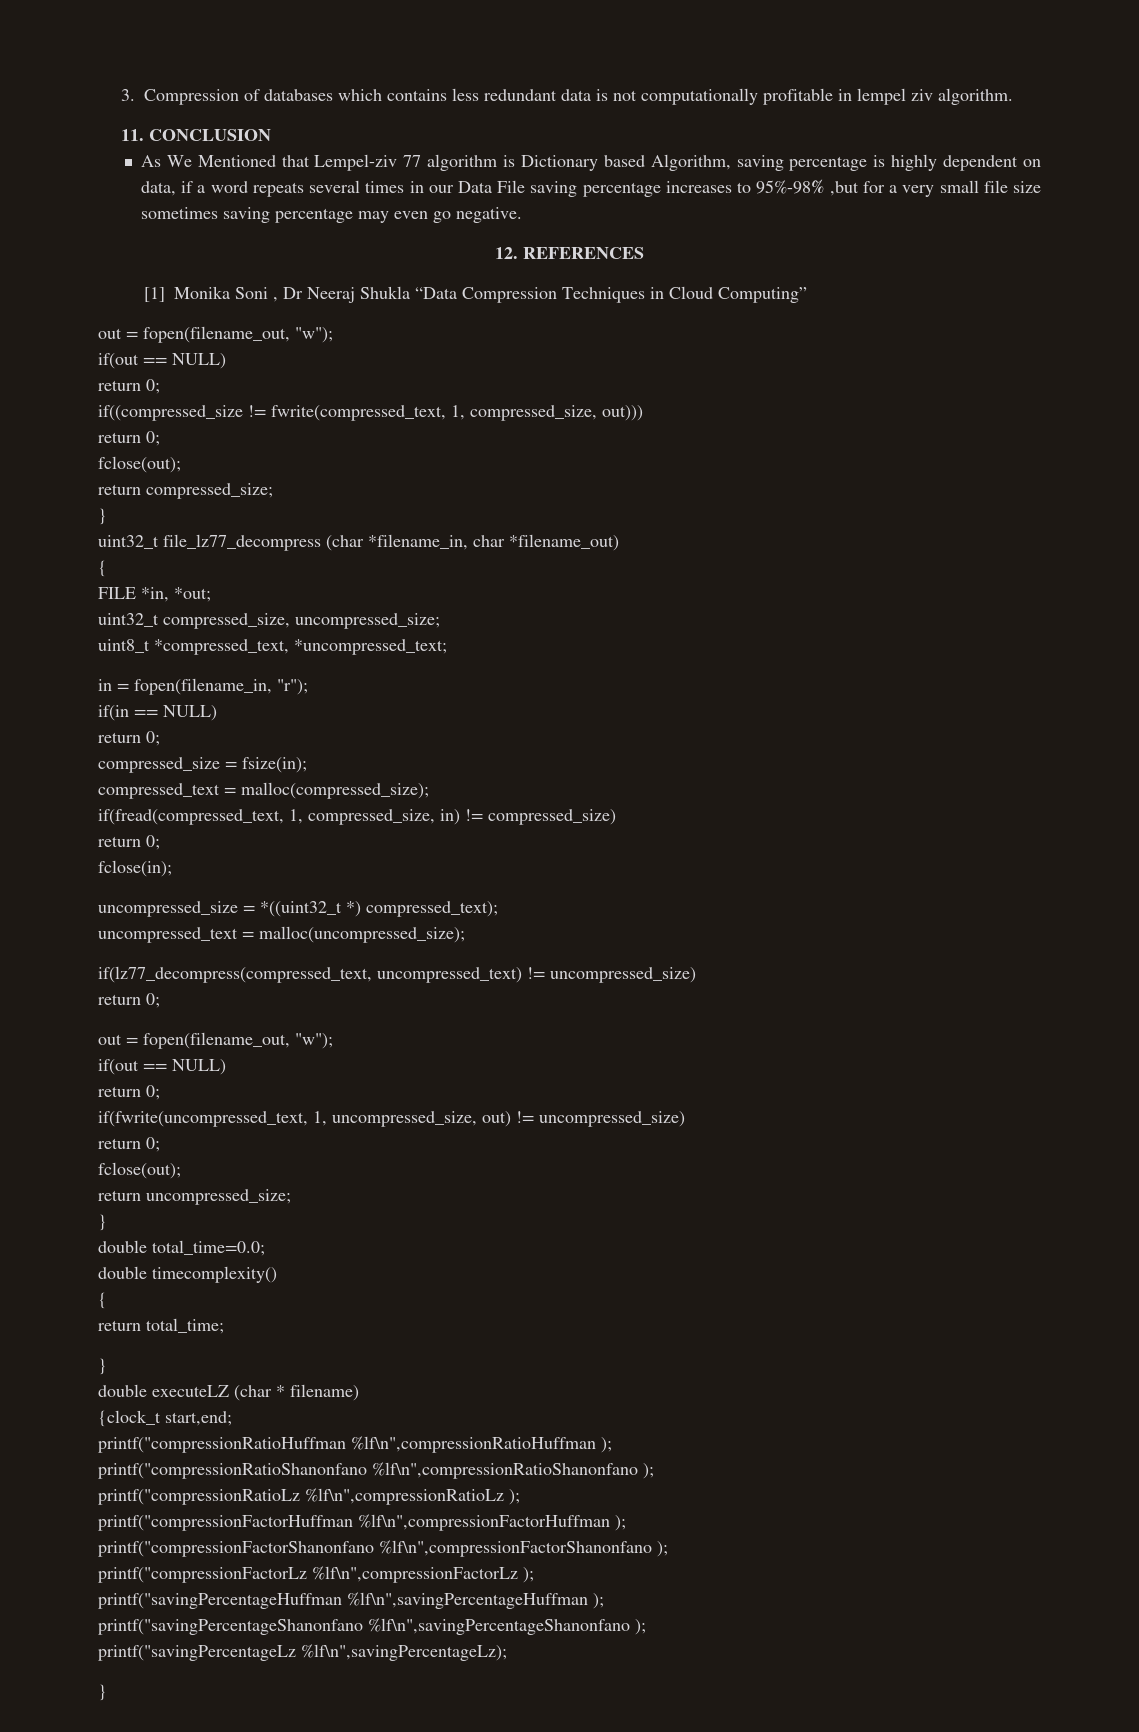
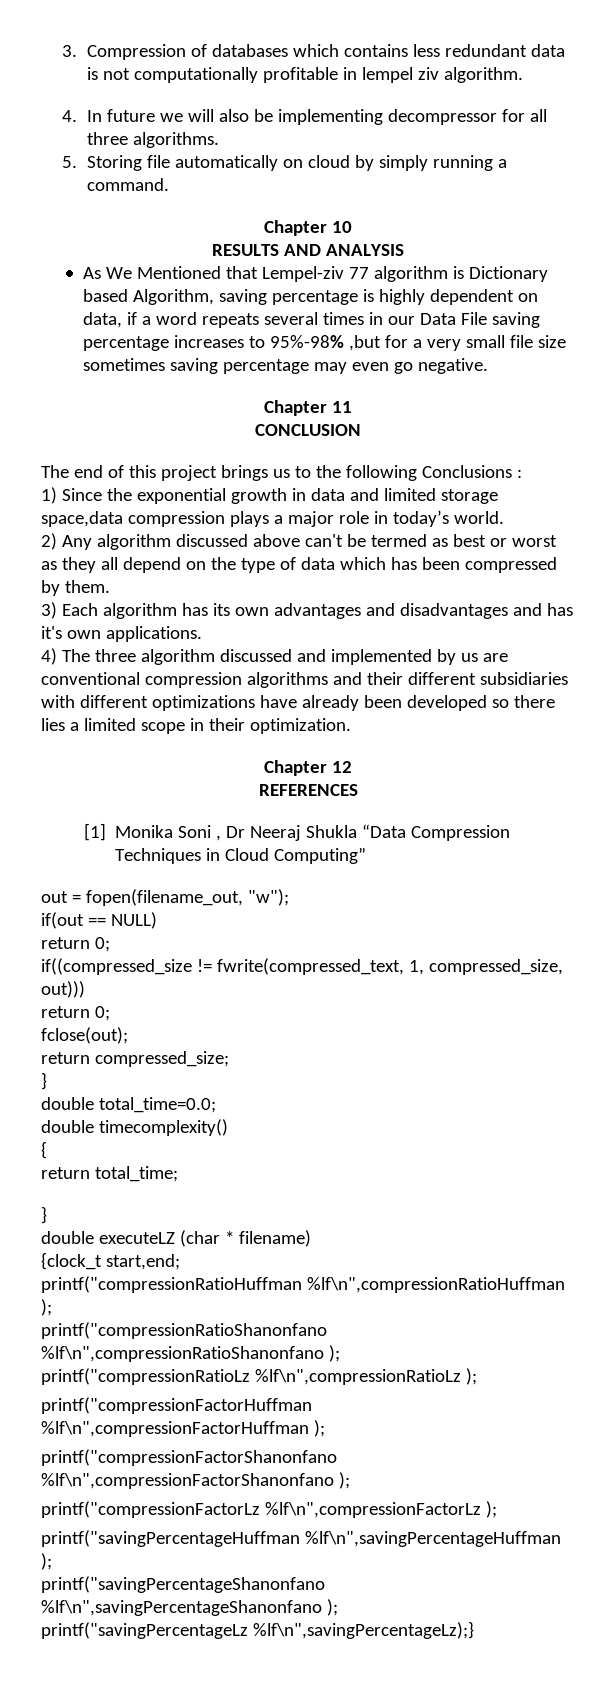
- 11. CONCLUSION
+ 4. In future we will also be implementing decompressor for all three algorithms.
+ 5. Storing file automatically on cloud by simply running a command.
+ Chapter 10
+ RESULTS AND ANALYSIS
- 12. REFERENCES
+ Chapter 11
+ CONCLUSION
+ The end of this project brings us to the following Conclusions :
+ 1) Since the exponential growth in data and limited storage space,data compression plays a major role in today’s world.
+ 2) Any algorithm discussed above can't be termed as best or worst as they all depend on the type of data which has been compressed by them.
+ 3) Each algorithm has its own advantages and disadvantages and has it's own applications.
+ 4) The three algorithm discussed and implemented by us are conventional compression algorithms and their different subsidiaries with different optimizations have already been developed so there lies a limited scope in their optimization.
+ Chapter 12
+ REFERENCES
- uint32_t file_lz77_decompress (char *filename_in, char *filename_out)
- {
- FILE *in, *out;
- uint32_t compressed_size, uncompressed_size;
- uint8_t *compressed_text, *uncompressed_text;
- in = fopen(filename_in, "r");
- if(in == NULL)
- return 0;
- compressed_size = fsize(in);
- compressed_text = malloc(compressed_size);
- if(fread(compressed_text, 1, compressed_size, in) != compressed_size)
- return 0;
- fclose(in);
- uncompressed_size = *((uint32_t *) compressed_text);
- uncompressed_text = malloc(uncompressed_size);
- if(lz77_decompress(compressed_text, uncompressed_text) != uncompressed_size)
- return 0;
- out = fopen(filename_out, "w");
- if(out == NULL)
- return 0;
- if(fwrite(uncompressed_text, 1, uncompressed_size, out) != uncompressed_size)
- return 0;
- fclose(out);
- return uncompressed_size;
- }
- printf("savingPercentageLz %lf\n",savingPercentageLz);
- }
+ printf("savingPercentageLz %lf\n",savingPercentageLz);}

